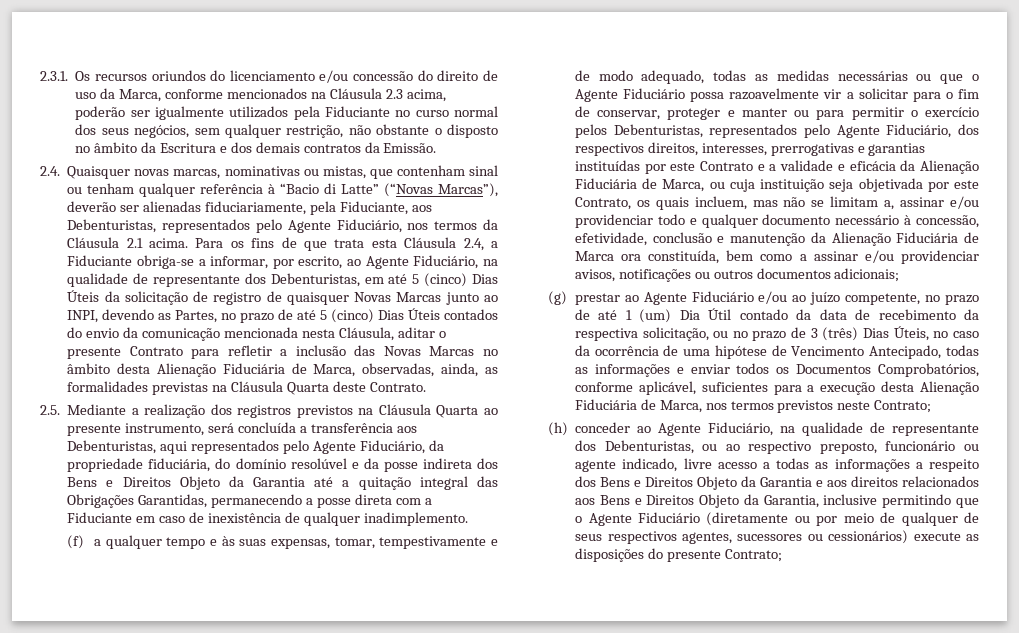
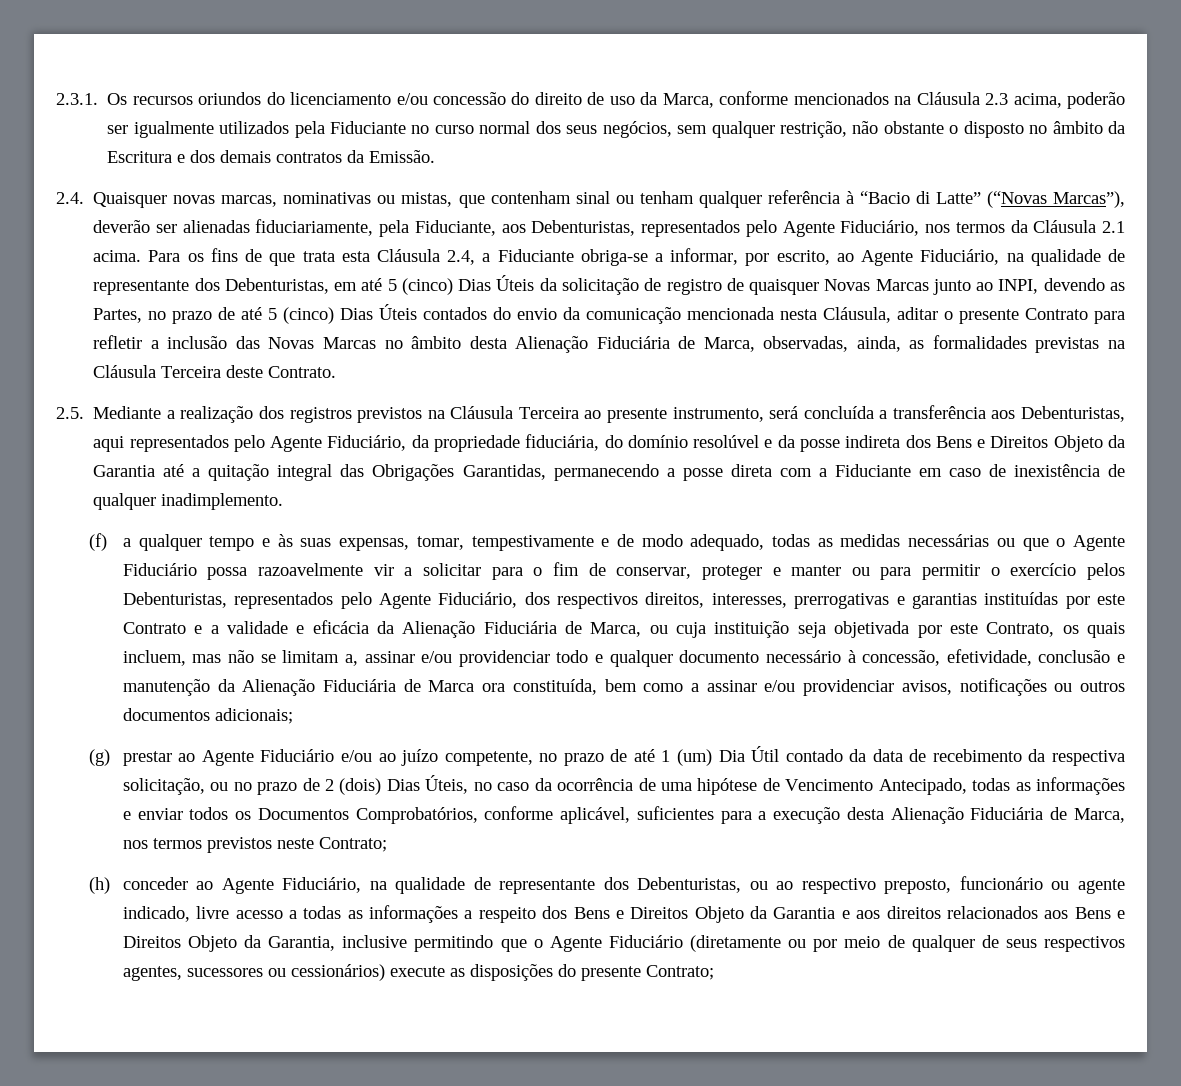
- Para os fins de que trata esta Cláusula 2.4, a Fiduciante obriga-se a informar, por escrito, ao Agente Fiduciário, na qualidade de representante dos Debenturistas, em até 5 (cinco) Dias Úteis da solicitação de registro de quaisquer Novas Marcas junto ao INPI, devendo as Partes, no prazo de até 5 (cinco) Dias Úteis contados do envio da comunicação mencionada nesta Cláusula, aditar o presente Contrato para refletir a inclusão das Novas Marcas no âmbito desta Alienação Fiduciária de Marca, observadas, ainda, as formalidades previstas na Cláusula Quarta deste Contrato.
+ Para os fins de que trata esta Cláusula 2.4, a Fiduciante obriga-se a informar, por escrito, ao Agente Fiduciário, na qualidade de representante dos Debenturistas, em até 5 (cinco) Dias Úteis da solicitação de registro de quaisquer Novas Marcas junto ao INPI, devendo as Partes, no prazo de até 5 (cinco) Dias Úteis contados do envio da comunicação mencionada nesta Cláusula, aditar o presente Contrato para refletir a inclusão das Novas Marcas no âmbito desta Alienação Fiduciária de Marca, observadas, ainda, as formalidades previstas na Cláusula Terceira deste Contrato.
- 2.5. Mediante a realização dos registros previstos na Cláusula Quarta ao presente instrumento, será concluída a transferência aos Debenturistas, aqui representados pelo Agente Fiduciário, da propriedade fiduciária, do domínio resolúvel e da posse indireta dos Bens e Direitos Objeto da Garantia até a quitação integral das Obrigações Garantidas, permanecendo a posse direta com a Fiduciante em caso de inexistência de qualquer inadimplemento.
+ 2.5. Mediante a realização dos registros previstos na Cláusula Terceira ao presente instrumento, será concluída a transferência aos Debenturistas, aqui representados pelo Agente Fiduciário, da propriedade fiduciária, do domínio resolúvel e da posse indireta dos Bens e Direitos Objeto da Garantia até a quitação integral das Obrigações Garantidas, permanecendo a posse direta com a Fiduciante em caso de inexistência de qualquer inadimplemento.
- (g) prestar ao Agente Fiduciário e/ou ao juízo competente, no prazo de até 1 (um) Dia Útil contado da data de recebimento da respectiva solicitação, ou no prazo de 3 (três) Dias Úteis, no caso da ocorrência de uma hipótese de Vencimento Antecipado, todas as informações e enviar todos os Documentos Comprobatórios, conforme aplicável, suficientes para a execução desta Alienação Fiduciária de Marca, nos termos previstos neste Contrato;
+ (g) prestar ao Agente Fiduciário e/ou ao juízo competente, no prazo de até 1 (um) Dia Útil contado da data de recebimento da respectiva solicitação, ou no prazo de 2 (dois) Dias Úteis, no caso da ocorrência de uma hipótese de Vencimento Antecipado, todas as informações e enviar todos os Documentos Comprobatórios, conforme aplicável, suficientes para a execução desta Alienação Fiduciária de Marca, nos termos previstos neste Contrato;

